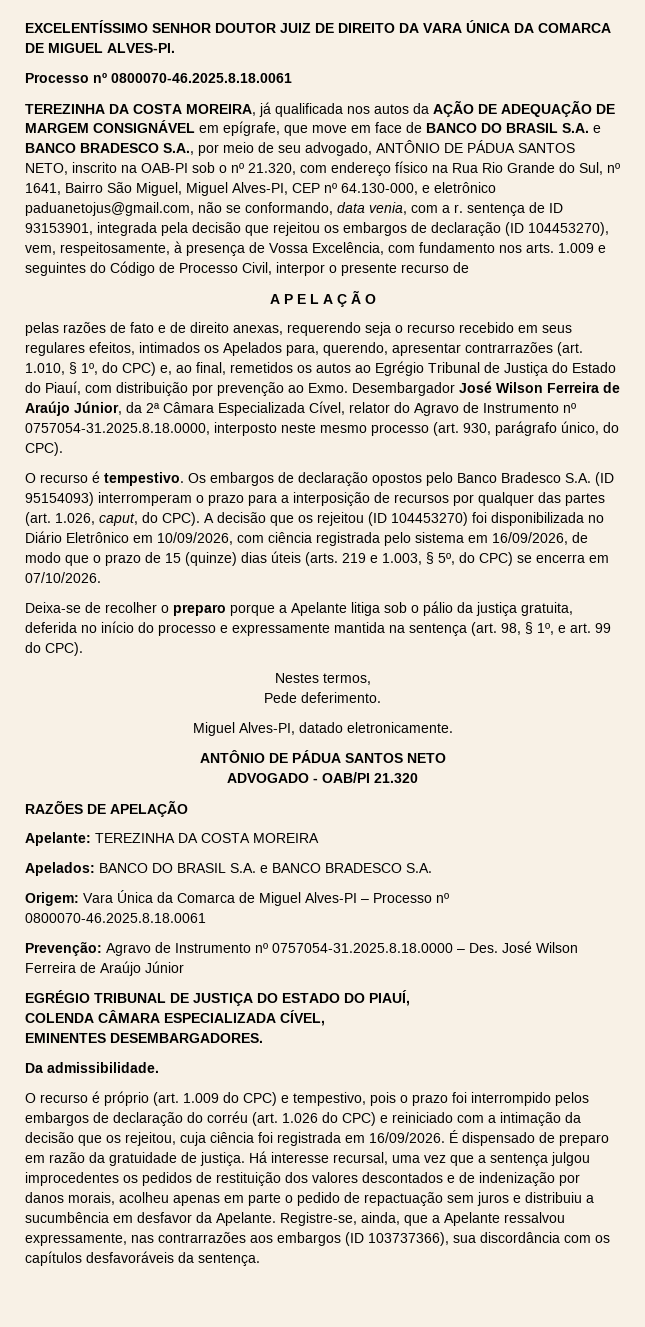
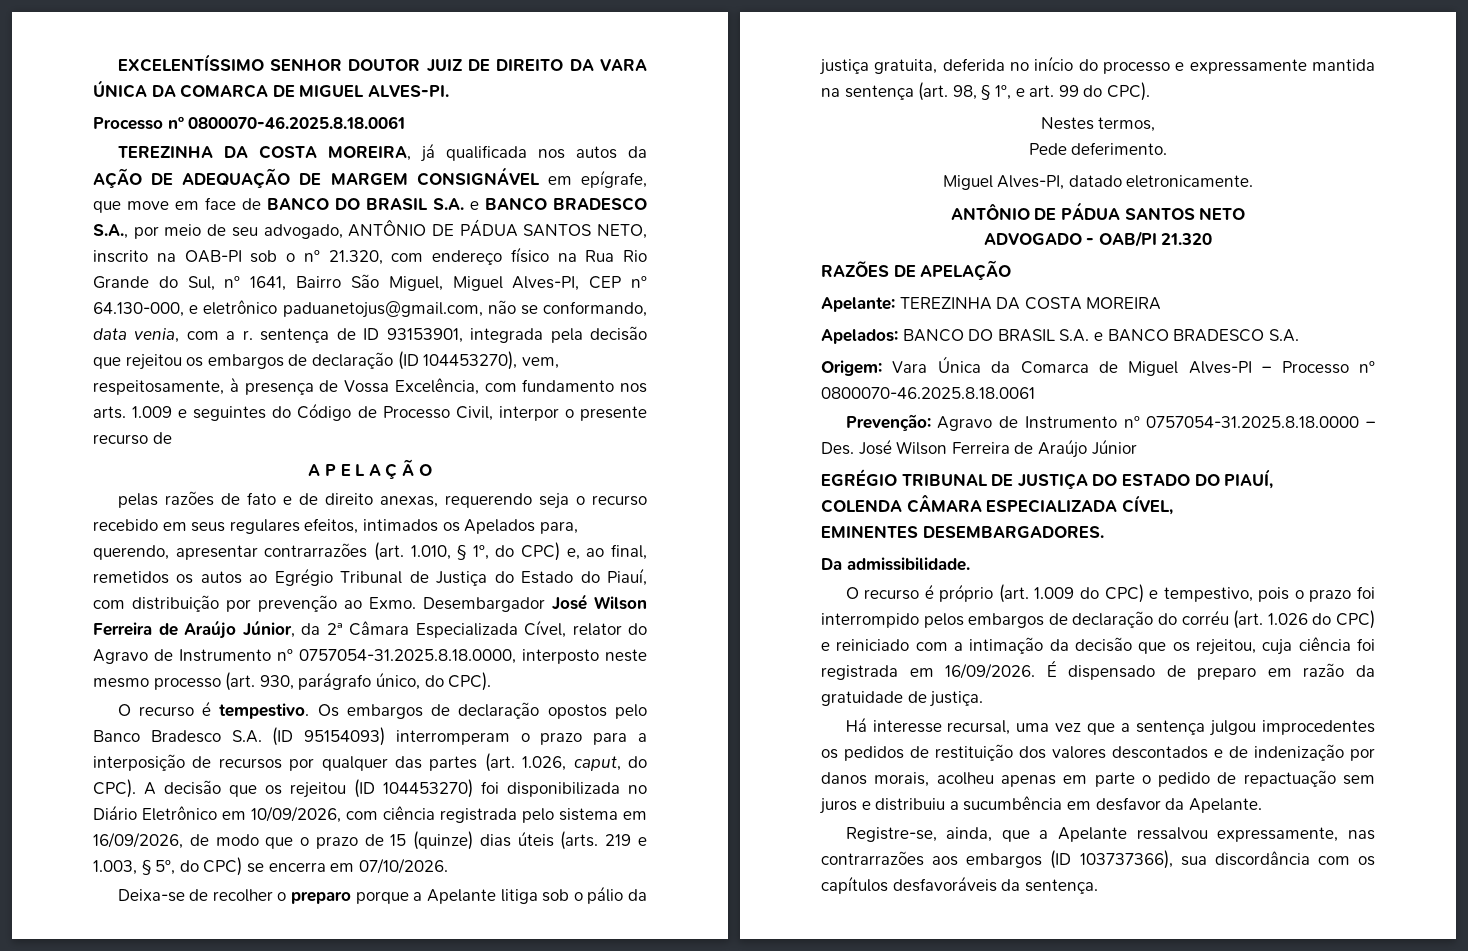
- É dispensado de preparo em razão da gratuidade de justiça. Há interesse recursal, uma vez que a sentença julgou improcedentes os pedidos de restituição dos valores descontados e de indenização por danos morais, acolheu apenas em parte o pedido de repactuação sem juros e distribuiu a sucumbência em desfavor da Apelante. Registre-se, ainda, que a Apelante ressalvou expressamente, nas contrarrazões aos embargos (ID 103737366), sua discordância com os capítulos desfavoráveis da sentença.
+ É dispensado de preparo em razão da gratuidade de justiça.
+ Há interesse recursal, uma vez que a sentença julgou improcedentes os pedidos de restituição dos valores descontados e de indenização por danos morais, acolheu apenas em parte o pedido de repactuação sem juros e distribuiu a sucumbência em desfavor da Apelante.
+ Registre-se, ainda, que a Apelante ressalvou expressamente, nas contrarrazões aos embargos (ID 103737366), sua discordância com os capítulos desfavoráveis da sentença.

